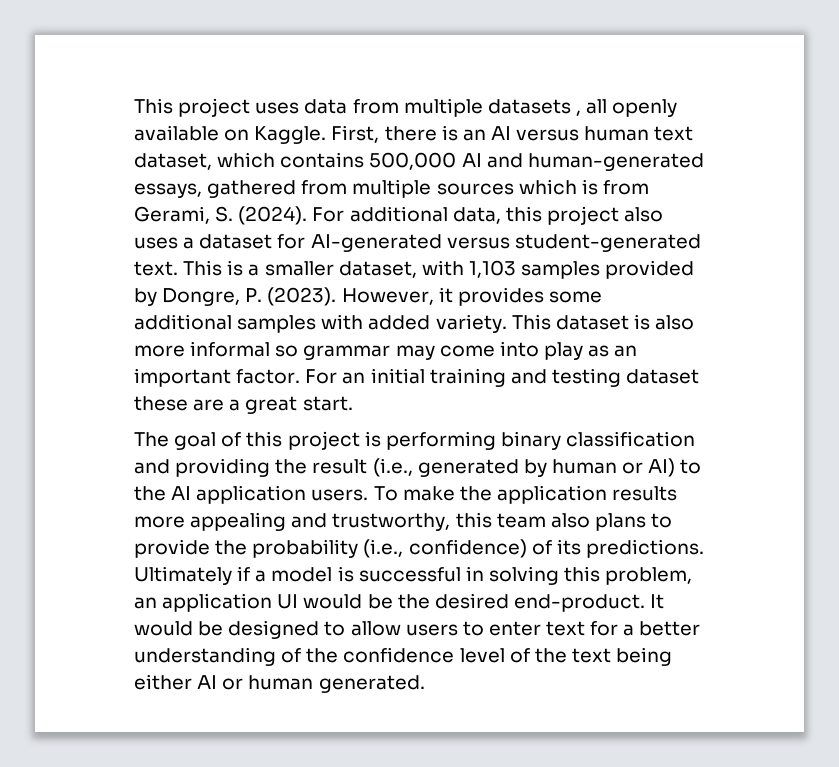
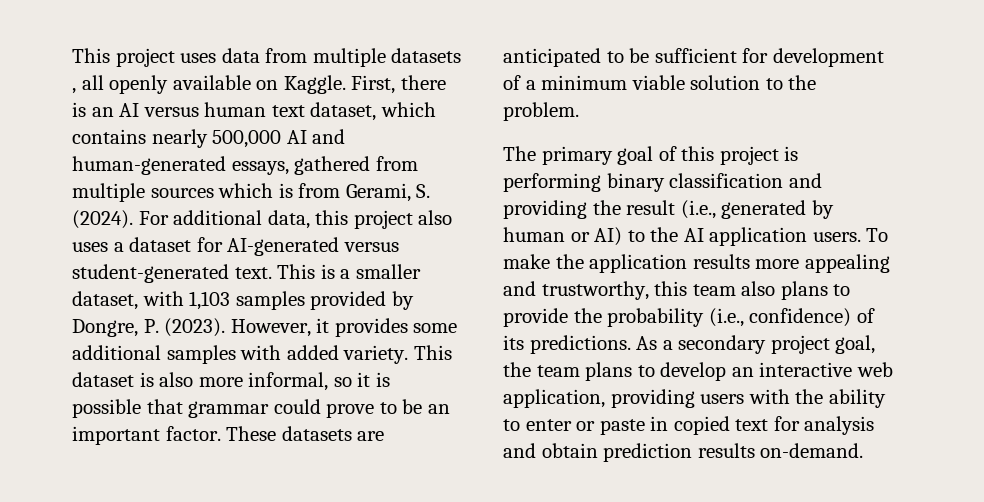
- First, there is an AI versus human text dataset, which contains 500,000 AI and human-generated essays, gathered from multiple sources which is from Gerami, S. (2024).
+ First, there is an AI versus human text dataset, which contains nearly 500,000 AI and human-generated essays, gathered from multiple sources which is from Gerami, S. (2024).
- This dataset is also more informal so grammar may come into play as an important factor. For an initial training and testing dataset these are a great start.
+ This dataset is also more informal, so it is possible that grammar could prove to be an important factor. These datasets are anticipated to be sufficient for development of a minimum viable solution to the problem.
- The goal of this project is performing binary classification and providing the result (i.e., generated by human or AI) to the AI application users.
+ The primary goal of this project is performing binary classification and providing the result (i.e., generated by human or AI) to the AI application users.
- Ultimately if a model is successful in solving this problem, an application UI would be the desired end-product. It would be designed to allow users to enter text for a better understanding of the confidence level of the text being either AI or human generated.
+ As a secondary project goal, the team plans to develop an interactive web application, providing users with the ability to enter or paste in copied text for analysis and obtain prediction results on-demand.

